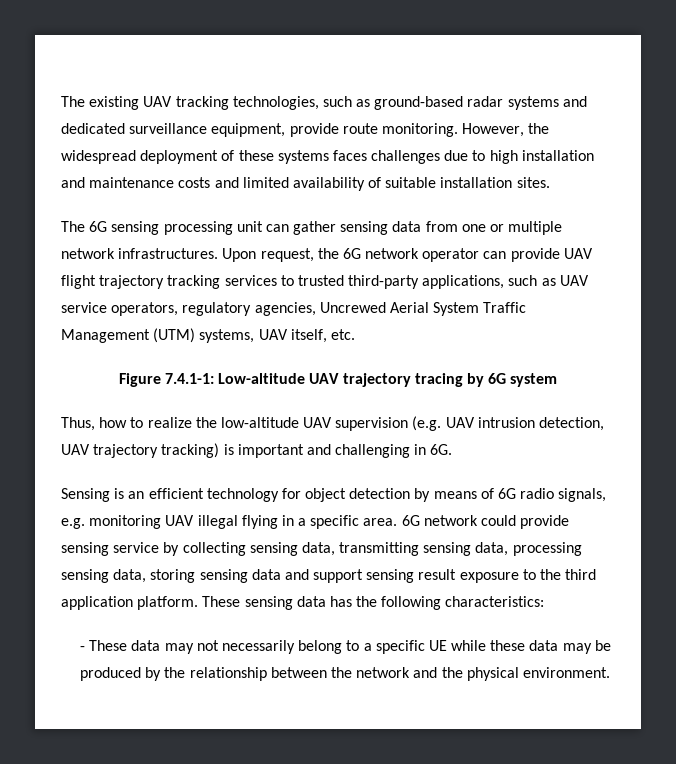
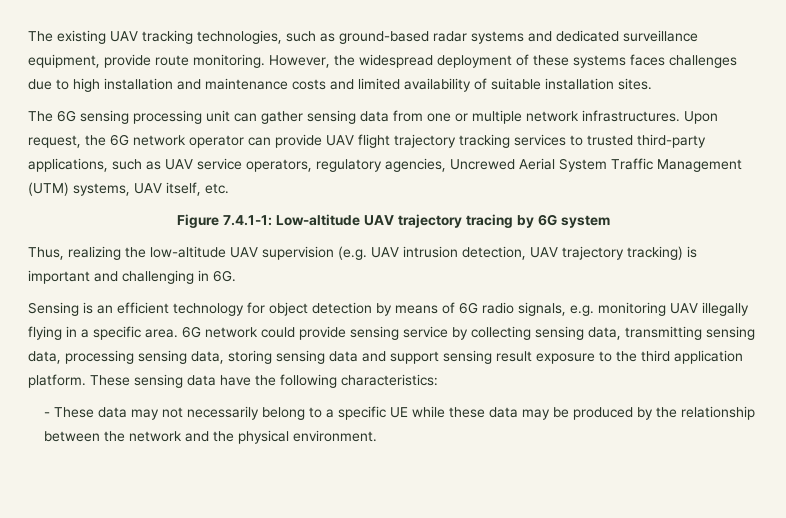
- Thus, how to realize the low-altitude UAV supervision (e.g. UAV intrusion detection, UAV trajectory tracking) is important and challenging in 6G.
+ Thus, realizing the low-altitude UAV supervision (e.g. UAV intrusion detection, UAV trajectory tracking) is important and challenging in 6G.
- Sensing is an efficient technology for object detection by means of 6G radio signals, e.g. monitoring UAV illegal flying in a specific area.
+ Sensing is an efficient technology for object detection by means of 6G radio signals, e.g. monitoring UAV illegally flying in a specific area.
- These sensing data has the following characteristics:
+ These sensing data have the following characteristics:

